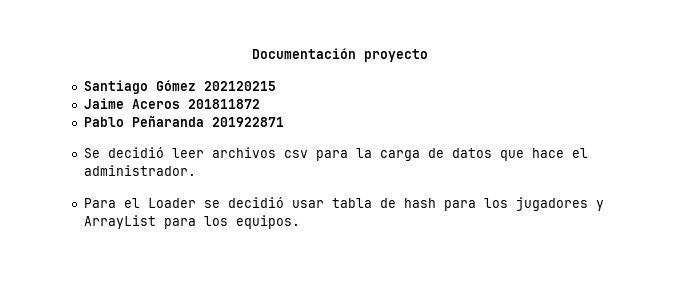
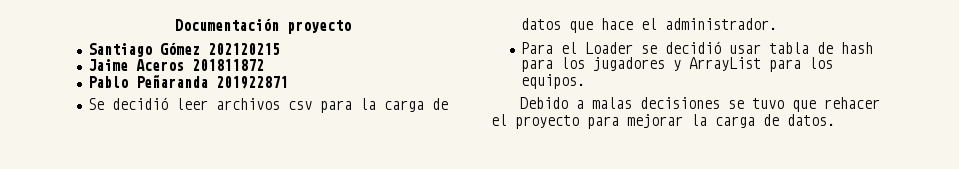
+ Debido a malas decisiones se tuvo que rehacer el proyecto para mejorar la carga de datos.

